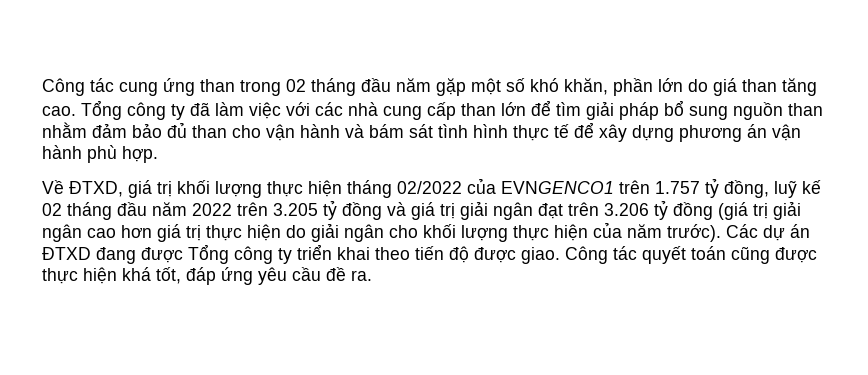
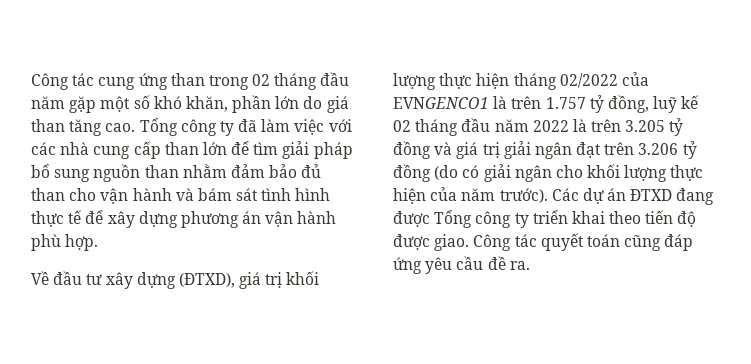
- Về ĐTXD, giá trị khối lượng thực hiện tháng 02/2022 của EVNGENCO1 trên 1.757 tỷ đồng, luỹ kế 02 tháng đầu năm 2022 trên 3.205 tỷ đồng và giá trị giải ngân đạt trên 3.206 tỷ đồng (giá trị giải ngân cao hơn giá trị thực hiện do giải ngân cho khối lượng thực hiện của năm trước).
+ Về đầu tư xây dựng (ĐTXD), giá trị khối lượng thực hiện tháng 02/2022 của EVNGENCO1 là trên 1.757 tỷ đồng, luỹ kế 02 tháng đầu năm 2022 là trên 3.205 tỷ đồng và giá trị giải ngân đạt trên 3.206 tỷ đồng (do có giải ngân cho khối lượng thực hiện của năm trước).
- Công tác quyết toán cũng được thực hiện khá tốt, đáp ứng yêu cầu đề ra.
+ Công tác quyết toán cũng đáp ứng yêu cầu đề ra.

